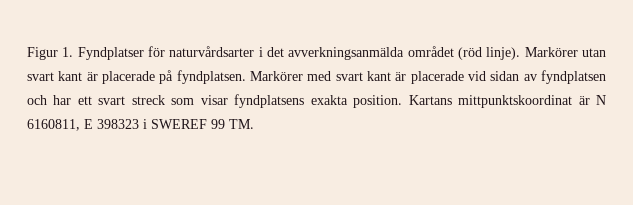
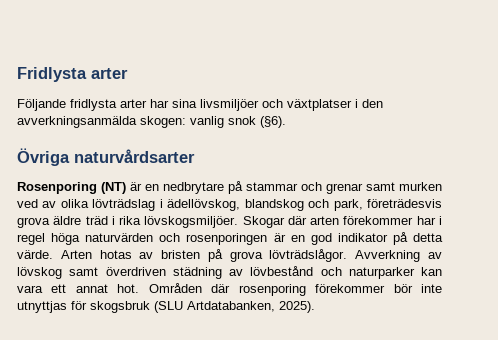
- Figur 1. Fyndplatser för naturvårdsarter i det avverkningsanmälda området (röd linje). Markörer utan svart kant är placerade på fyndplatsen. Markörer med svart kant är placerade vid sidan av fyndplatsen och har ett svart streck som visar fyndplatsens exakta position. Kartans mittpunktskoordinat är N 6160811, E 398323 i SWEREF 99 TM.
+ Fridlysta arter
+ Följande fridlysta arter har sina livsmiljöer och växtplatser i den avverkningsanmälda skogen: vanlig snok (§6).
+ Övriga naturvårdsarter
+ Rosenporing (NT) är en nedbrytare på stammar och grenar samt murken ved av olika lövträdslag i ädellövskog, blandskog och park, företrädesvis grova äldre träd i rika lövskogsmiljöer. Skogar där arten förekommer har i regel höga naturvärden och rosenporingen är en god indikator på detta värde. Arten hotas av bristen på grova lövträdslågor. Avverkning av lövskog samt överdriven städning av lövbestånd och naturparker kan vara ett annat hot. Områden där rosenporing förekommer bör inte utnyttjas för skogsbruk (SLU Artdatabanken, 2025).

